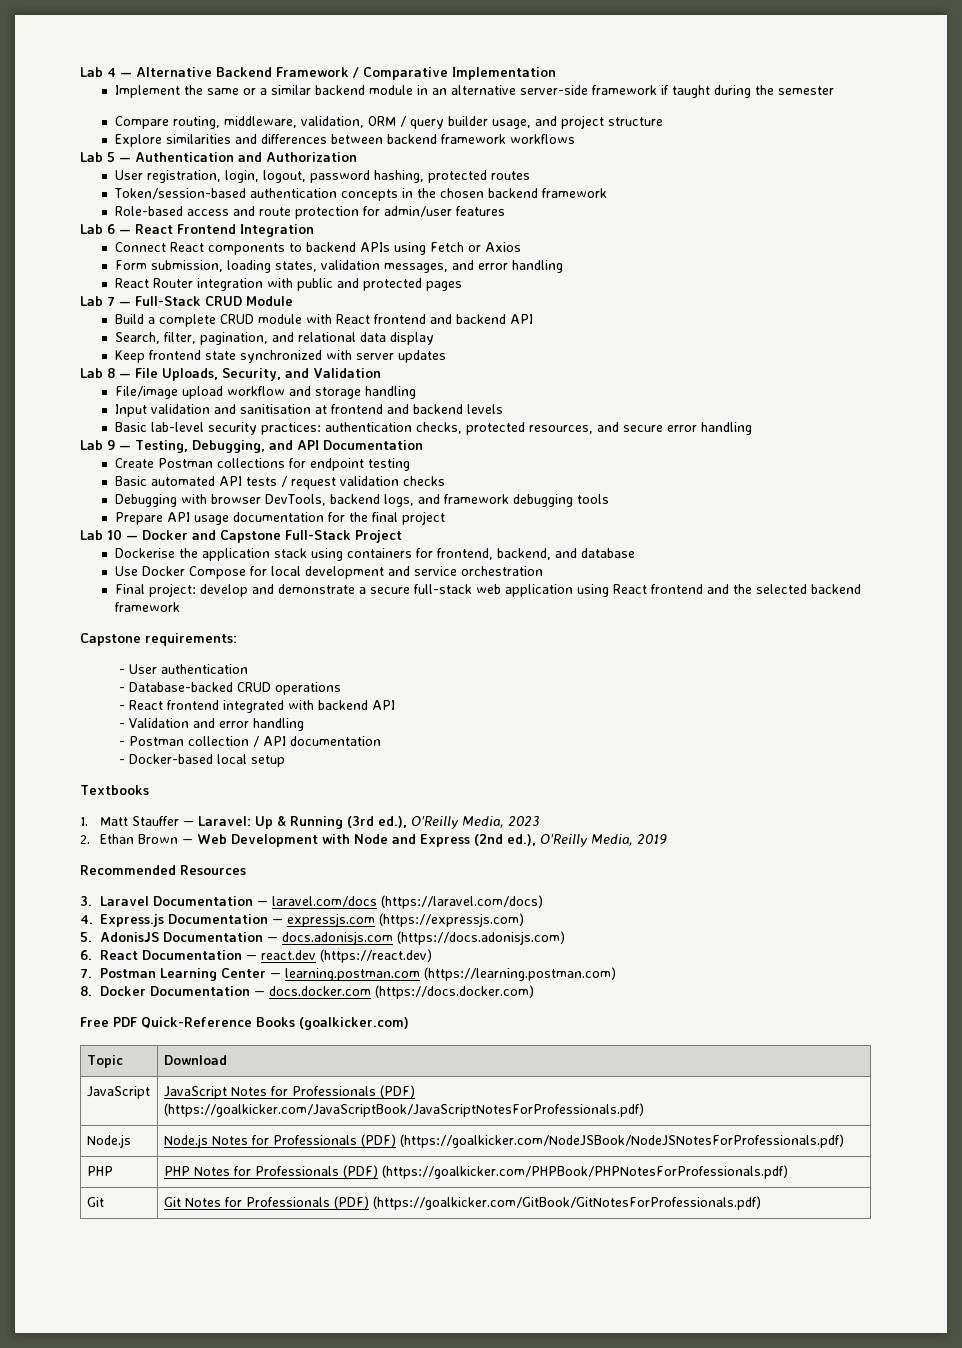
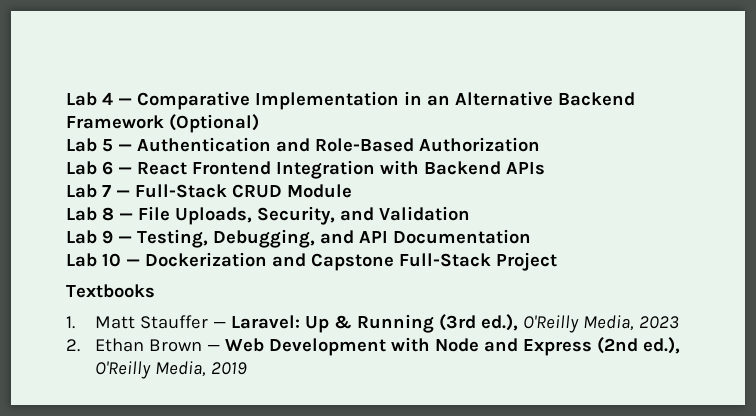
- Lab 4 — Alternative Backend Framework / Comparative Implementation
- Implement the same or a similar backend module in an alternative server-side framework if taught during the semester
- Compare routing, middleware, validation, ORM / query builder usage, and project structure
- Explore similarities and differences between backend framework workflows
+ Lab 4 — Comparative Implementation in an Alternative Backend Framework (Optional)
- Lab 5 — Authentication and Authorization
+ Lab 5 — Authentication and Role-Based Authorization
- User registration, login, logout, password hashing, protected routes
- Token/session-based authentication concepts in the chosen backend framework
- Role-based access and route protection for admin/user features
- Lab 6 — React Frontend Integration
- Connect React components to backend APIs using Fetch or Axios
- Form submission, loading states, validation messages, and error handling
- React Router integration with public and protected pages
+ Lab 6 — React Frontend Integration with Backend APIs
- Build a complete CRUD module with React frontend and backend API
- Search, filter, pagination, and relational data display
- Keep frontend state synchronized with server updates
- File/image upload workflow and storage handling
- Input validation and sanitisation at frontend and backend levels
- Basic lab-level security practices: authentication checks, protected resources, and secure error handling
- Create Postman collections for endpoint testing
- Basic automated API tests / request validation checks
- Debugging with browser DevTools, backend logs, and framework debugging tools
- Prepare API usage documentation for the final project
- Lab 10 — Docker and Capstone Full-Stack Project
+ Lab 10 — Dockerization and Capstone Full-Stack Project
- Dockerise the application stack using containers for frontend, backend, and database
- Use Docker Compose for local development and service orchestration
- Final project: develop and demonstrate a secure full-stack web application using React frontend and the selected backend framework
- Capstone requirements:
- - User authentication
- - Database-backed CRUD operations
- - React frontend integrated with backend API
- - Validation and error handling
- - Postman collection / API documentation
- - Docker-based local setup
- Recommended Resources
- 3. Laravel Documentation — laravel.com/docs (https://laravel.com/docs)
- 4. Express.js Documentation — expressjs.com (https://expressjs.com)
- 5. AdonisJS Documentation — docs.adonisjs.com (https://docs.adonisjs.com)
- 6. React Documentation — react.dev (https://react.dev)
- 7. Postman Learning Center — learning.postman.com (https://learning.postman.com)
- 8. Docker Documentation — docs.docker.com (https://docs.docker.com)
- Free PDF Quick-Reference Books (goalkicker.com)
- Topic | Download
- JavaScript | JavaScript Notes for Professionals (PDF) (https://goalkicker.com/JavaScriptBook/JavaScriptNotesForProfessionals.pdf)
- Node.js | Node.js Notes for Professionals (PDF) (https://goalkicker.com/NodeJSBook/NodeJSNotesForProfessionals.pdf)
- PHP | PHP Notes for Professionals (PDF) (https://goalkicker.com/PHPBook/PHPNotesForProfessionals.pdf)
- Git | Git Notes for Professionals (PDF) (https://goalkicker.com/GitBook/GitNotesForProfessionals.pdf)

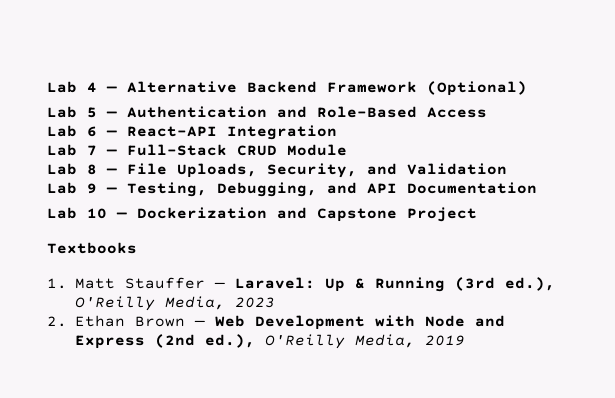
- Lab 4 — Comparative Implementation in an Alternative Backend Framework (Optional)
+ Lab 4 — Alternative Backend Framework (Optional)
- Lab 5 — Authentication and Role-Based Authorization
+ Lab 5 — Authentication and Role-Based Access
- Lab 6 — React Frontend Integration with Backend APIs
+ Lab 6 — React–API Integration
- Lab 10 — Dockerization and Capstone Full-Stack Project
+ Lab 10 — Dockerization and Capstone Project

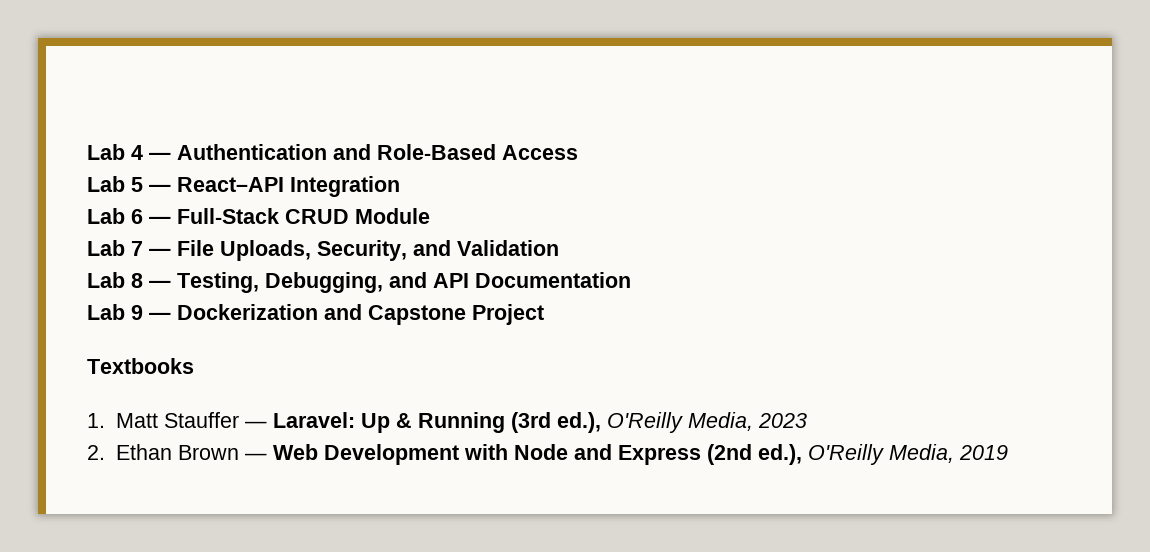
- Lab 4 — Alternative Backend Framework (Optional)
- Lab 5 — Authentication and Role-Based Access
+ Lab 4 — Authentication and Role-Based Access
- Lab 6 — React–API Integration
+ Lab 5 — React–API Integration
- Lab 7 — Full-Stack CRUD Module
+ Lab 6 — Full-Stack CRUD Module
- Lab 8 — File Uploads, Security, and Validation
+ Lab 7 — File Uploads, Security, and Validation
- Lab 9 — Testing, Debugging, and API Documentation
+ Lab 8 — Testing, Debugging, and API Documentation
- Lab 10 — Dockerization and Capstone Project
+ Lab 9 — Dockerization and Capstone Project

